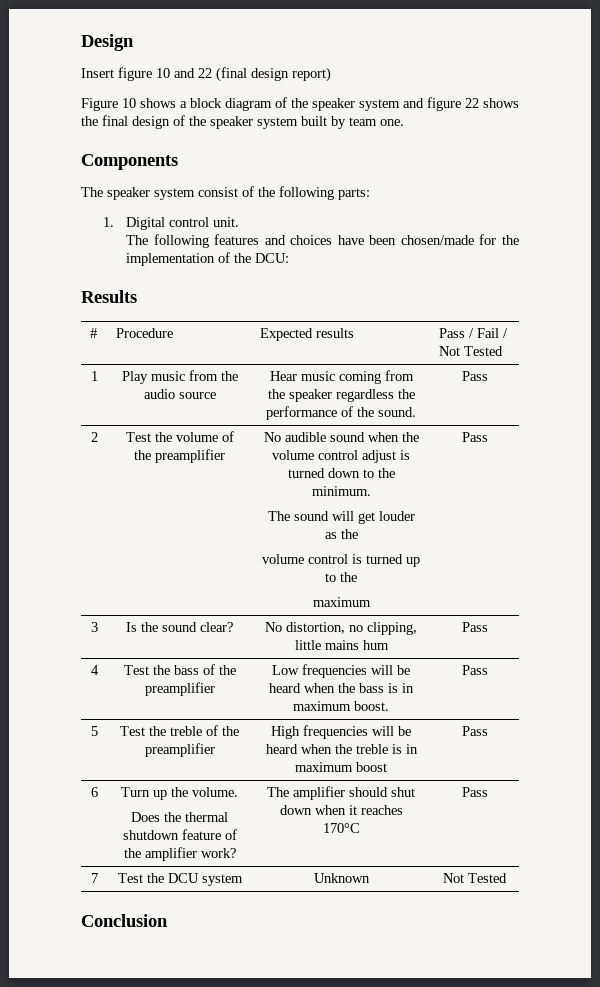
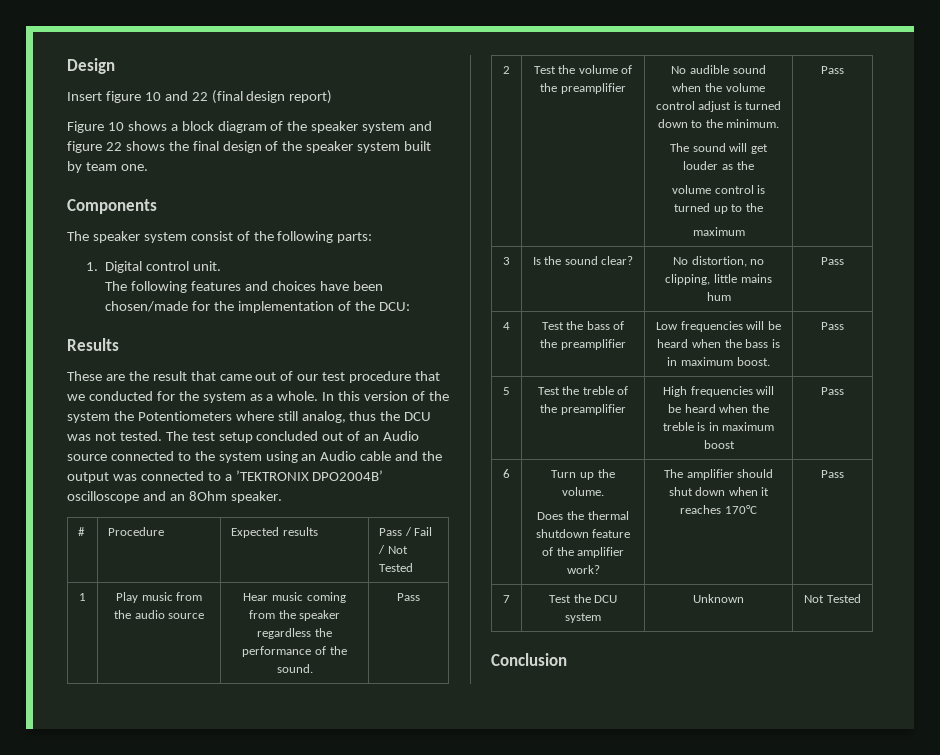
+ These are the result that came out of our test procedure that we conducted for the system as a whole. In this version of the system the Potentiometers where still analog, thus the DCU was not tested. The test setup concluded out of an Audio source connected to the system using an Audio cable and the output was connected to a ’TEKTRONIX DPO2004B’ oscilloscope and an 8Ohm speaker.

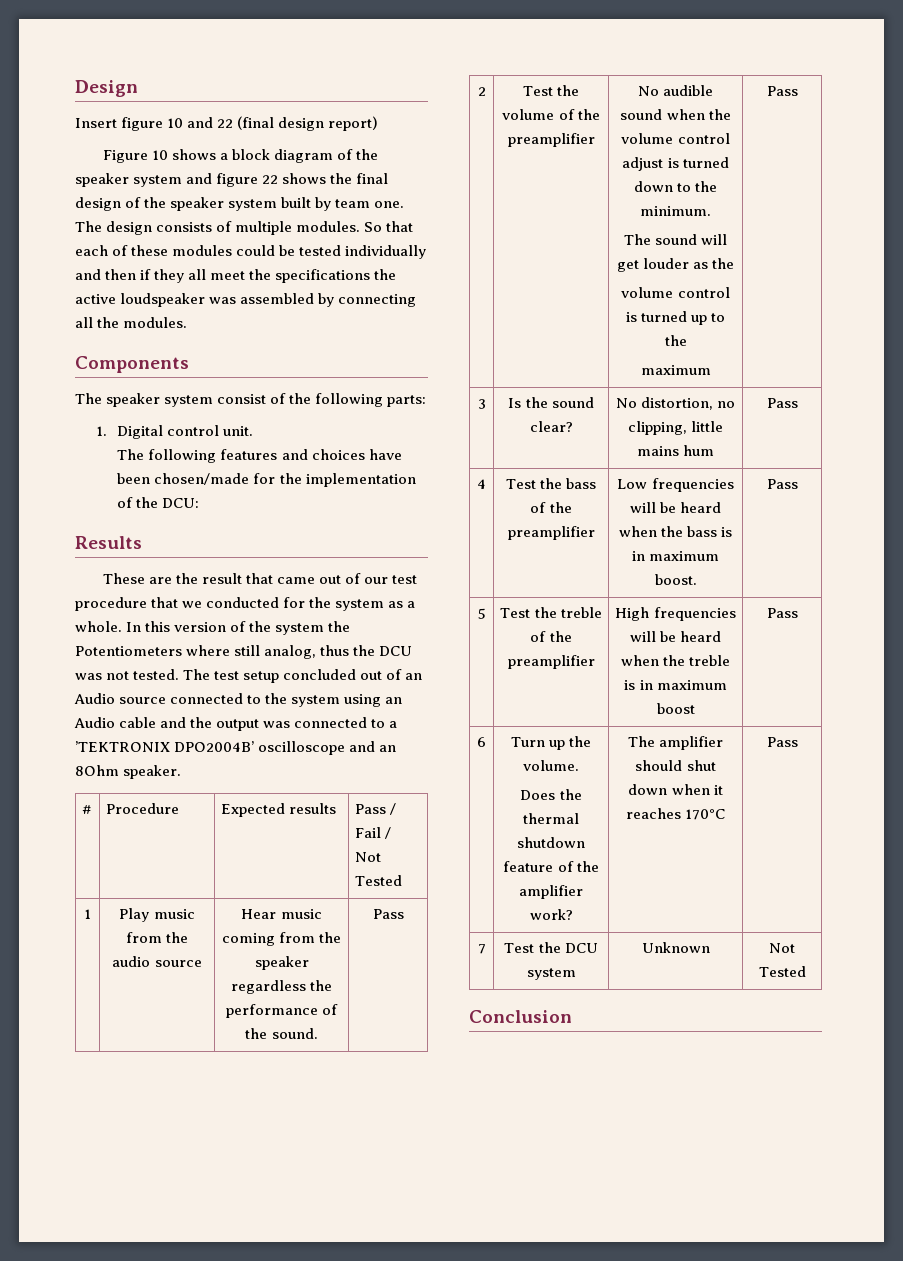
+ The design consists of multiple modules. So that each of these modules could be tested individually and then if they all meet the specifications the active loudspeaker was assembled by connecting all the modules.

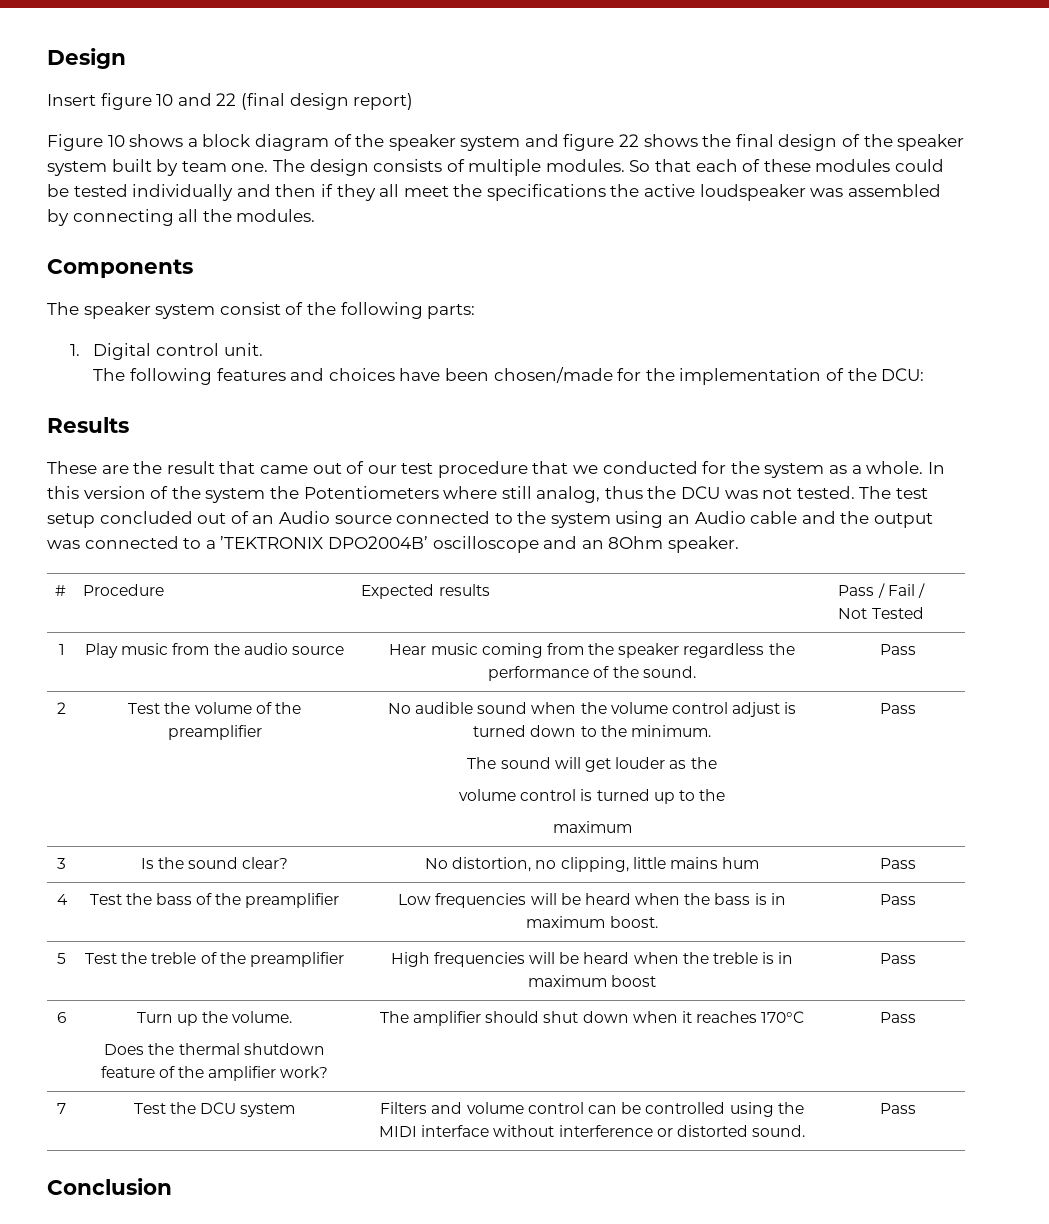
- 7 | Test the DCU system | Unknown | Not Tested
+ 7 | Test the DCU system | Filters and volume control can be controlled using the MIDI interface without interference or distorted sound. | Pass

